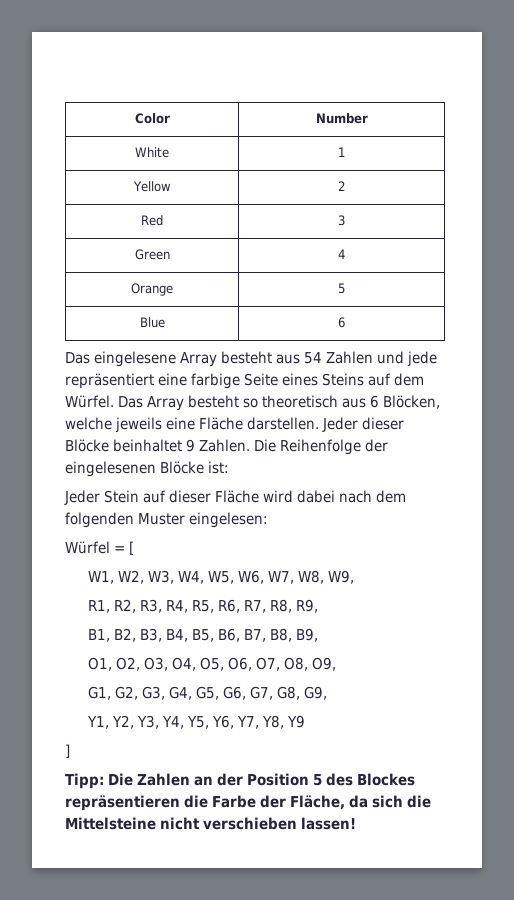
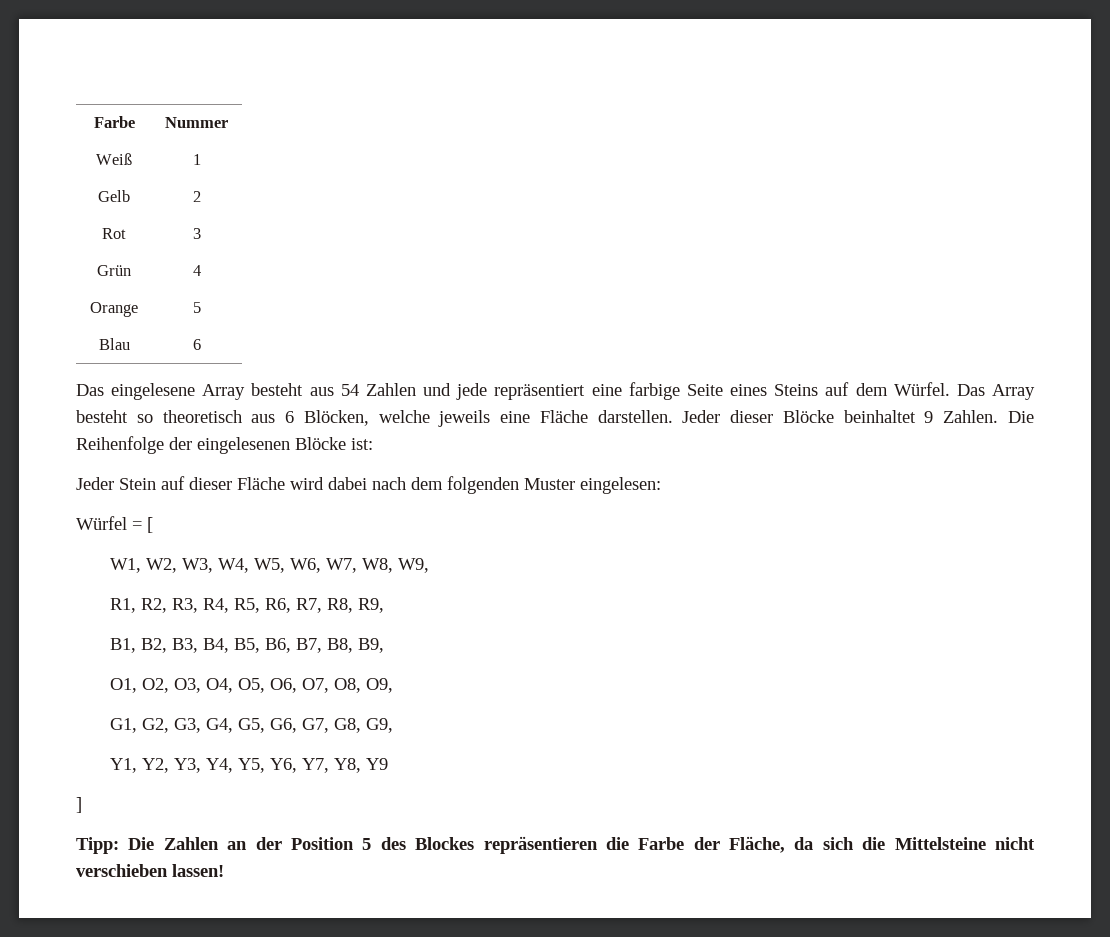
- Color | Number
- White | 1
+ Farbe | Nummer
+ Weiß | 1
- Yellow | 2
+ Gelb | 2
- Red | 3
+ Rot | 3
- Green | 4
+ Grün | 4
- Blue | 6
+ Blau | 6

